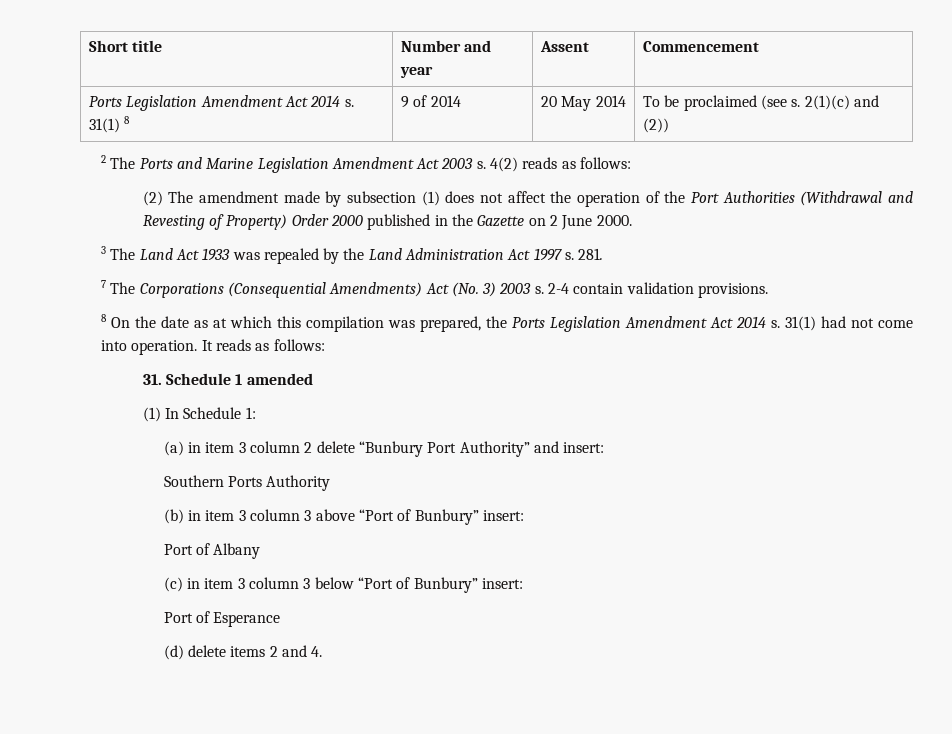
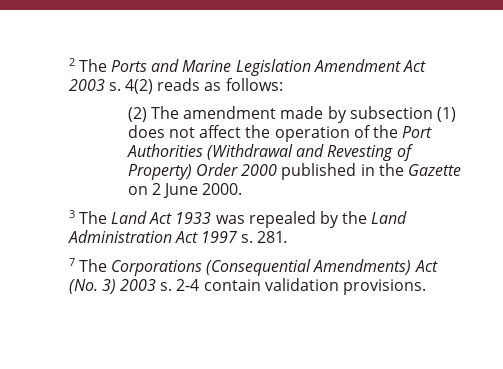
- Short title | Number and year | Assent | Commencement
- Ports Legislation Amendment Act 2014 s. 31(1) 8 | 9 of 2014 | 20 May 2014 | To be proclaimed (see s. 2(1)(c) and (2))
- 8 On the date as at which this compilation was prepared, the Ports Legislation Amendment Act 2014 s. 31(1) had not come into operation. It reads as follows:
- 31. Schedule 1 amended
- (1) In Schedule 1:
- (a) in item 3 column 2 delete “Bunbury Port Authority” and insert:
- Southern Ports Authority
- (b) in item 3 column 3 above “Port of Bunbury” insert:
- Port of Albany
- (c) in item 3 column 3 below “Port of Bunbury” insert:
- Port of Esperance
- (d) delete items 2 and 4.

